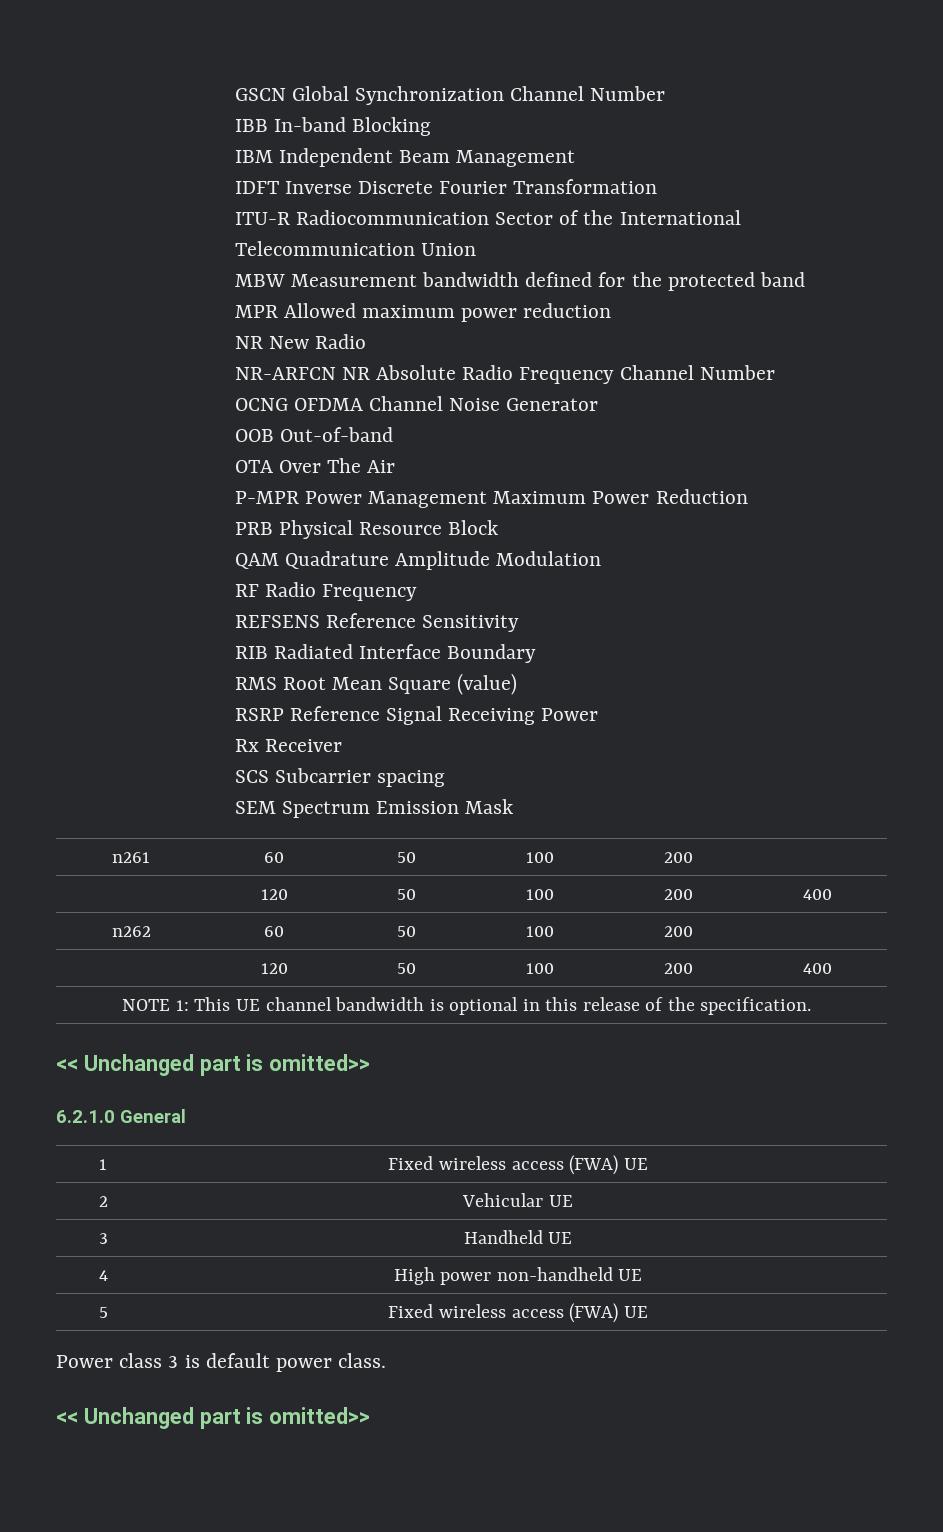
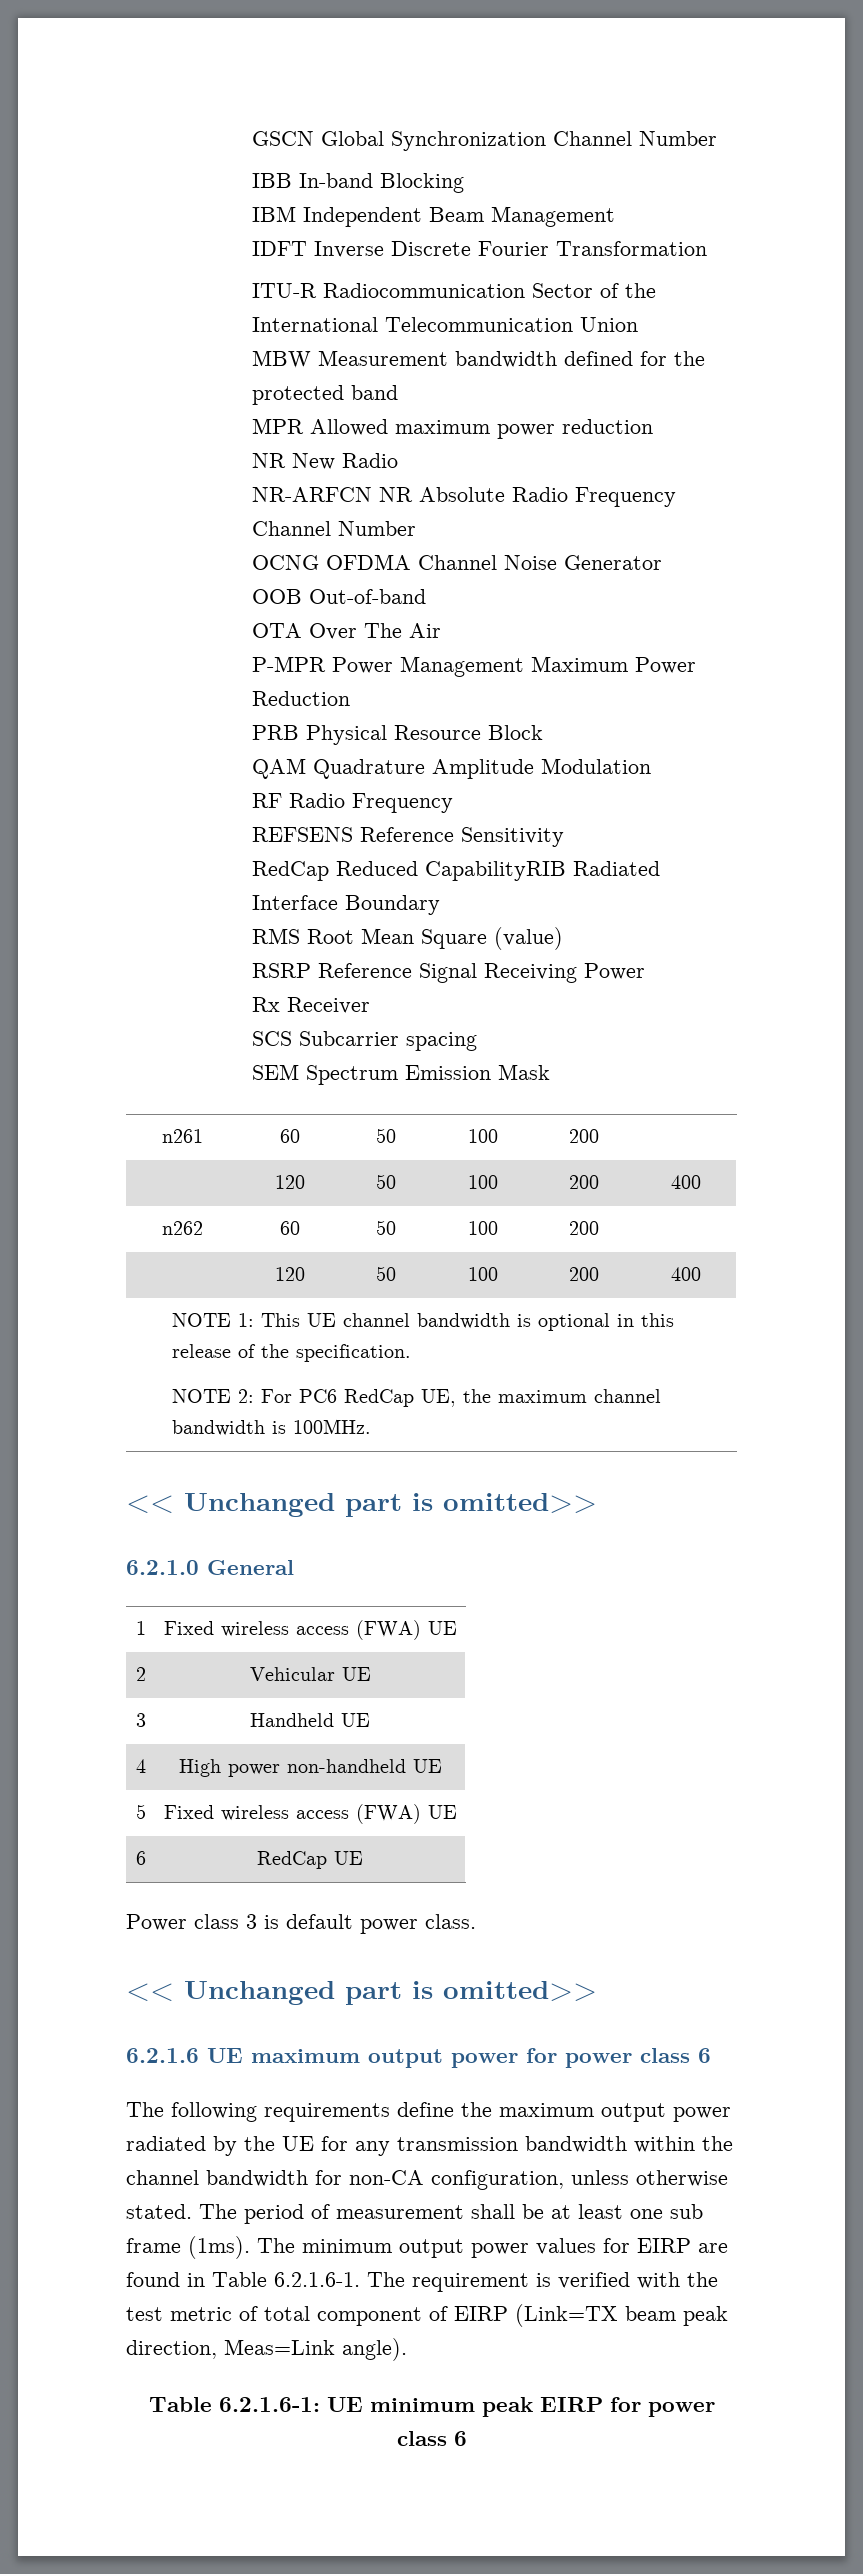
- RIB Radiated Interface Boundary
+ RedCap Reduced CapabilityRIB Radiated Interface Boundary
  NOTE 1: This UE channel bandwidth is optional in this release of the specification.
+ NOTE 2: For PC6 RedCap UE, the maximum channel bandwidth is 100MHz.
+ 6 | RedCap UE
+ 6.2.1.6 UE maximum output power for power class 6
+ The following requirements define the maximum output power radiated by the UE for any transmission bandwidth within the channel bandwidth for non-CA configuration, unless otherwise stated. The period of measurement shall be at least one sub frame (1ms). The minimum output power values for EIRP are found in Table 6.2.1.6-1. The requirement is verified with the test metric of total component of EIRP (Link=TX beam peak direction, Meas=Link angle).
+ Table 6.2.1.6-1: UE minimum peak EIRP for power class 6

